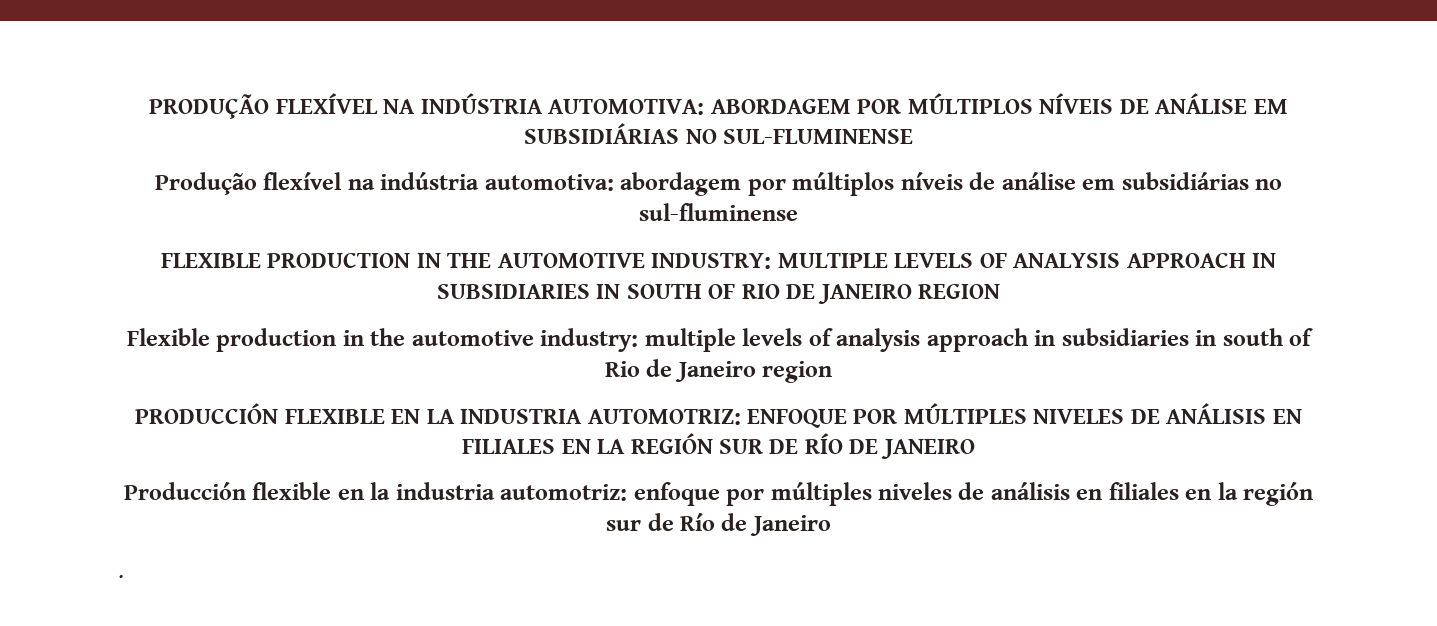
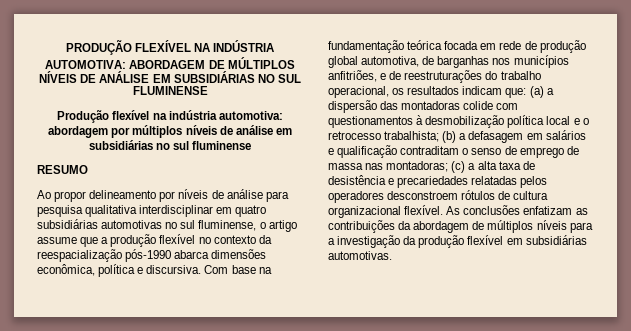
- PRODUÇÃO FLEXÍVEL NA INDÚSTRIA AUTOMOTIVA: ABORDAGEM POR MÚLTIPLOS NÍVEIS DE ANÁLISE EM SUBSIDIÁRIAS NO SUL-FLUMINENSE
+ PRODUÇÃO FLEXÍVEL NA INDÚSTRIA AUTOMOTIVA: ABORDAGEM DE MÚLTIPLOS NÍVEIS DE ANÁLISE EM SUBSIDIÁRIAS NO SUL FLUMINENSE
- Produção flexível na indústria automotiva: abordagem por múltiplos níveis de análise em subsidiárias no sul-fluminense
- FLEXIBLE PRODUCTION IN THE AUTOMOTIVE INDUSTRY: MULTIPLE LEVELS OF ANALYSIS APPROACH IN SUBSIDIARIES IN SOUTH OF RIO DE JANEIRO REGION
- Flexible production in the automotive industry: multiple levels of analysis approach in subsidiaries in south of Rio de Janeiro region
- PRODUCCIÓN FLEXIBLE EN LA INDUSTRIA AUTOMOTRIZ: ENFOQUE POR MÚLTIPLES NIVELES DE ANÁLISIS EN FILIALES EN LA REGIÓN SUR DE RÍO DE JANEIRO
- Producción flexible en la industria automotriz: enfoque por múltiples niveles de análisis en filiales en la región sur de Río de Janeiro
- .
+ Produção flexível na indústria automotiva: abordagem por múltiplos níveis de análise em subsidiárias no sul fluminense
+ RESUMO
+ Ao propor delineamento por níveis de análise para pesquisa qualitativa interdisciplinar em quatro subsidiárias automotivas no sul fluminense, o artigo assume que a produção flexível no contexto da reespacialização pós-1990 abarca dimensões econômica, política e discursiva. Com base na fundamentação teórica focada em rede de produção global automotiva, de barganhas nos municípios anfitriões, e de reestruturações do trabalho operacional, os resultados indicam que: (a) a dispersão das montadoras colide com questionamentos à desmobilização política local e o retrocesso trabalhista; (b) a defasagem em salários e qualificação contraditam o senso de emprego de massa nas montadoras; (c) a alta taxa de desistência e precariedades relatadas pelos operadores desconstroem rótulos de cultura organizacional flexível. As conclusões enfatizam as contribuições da abordagem de múltiplos níveis para a investigação da produção flexível em subsidiárias automotivas.

